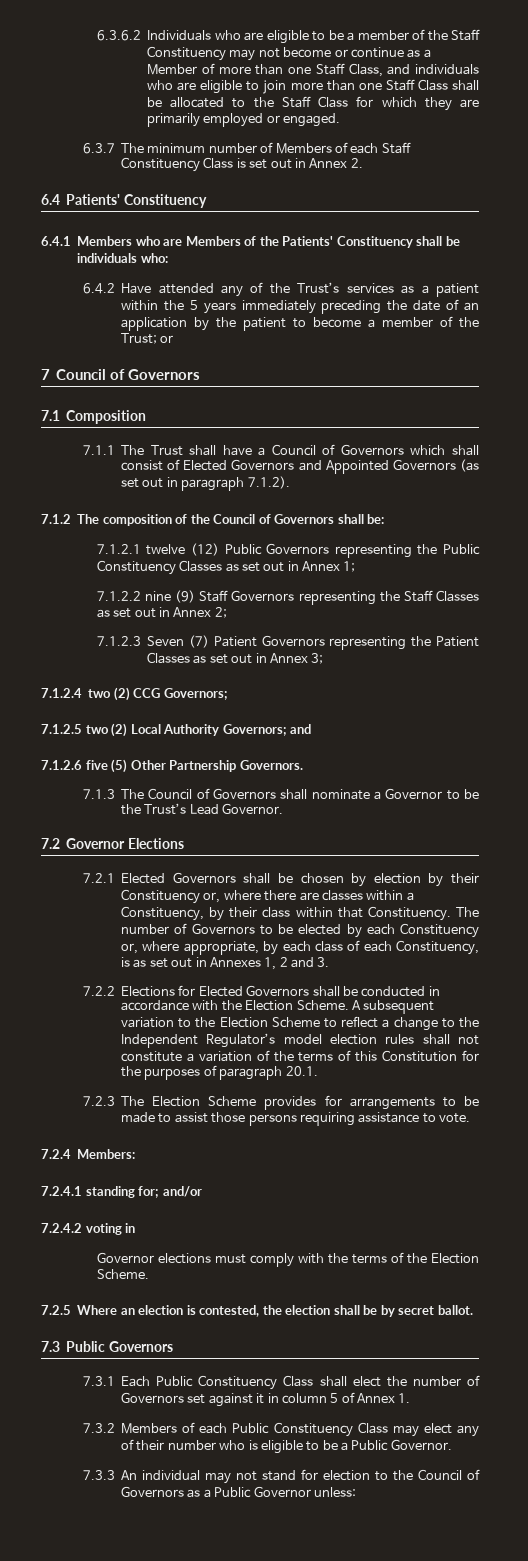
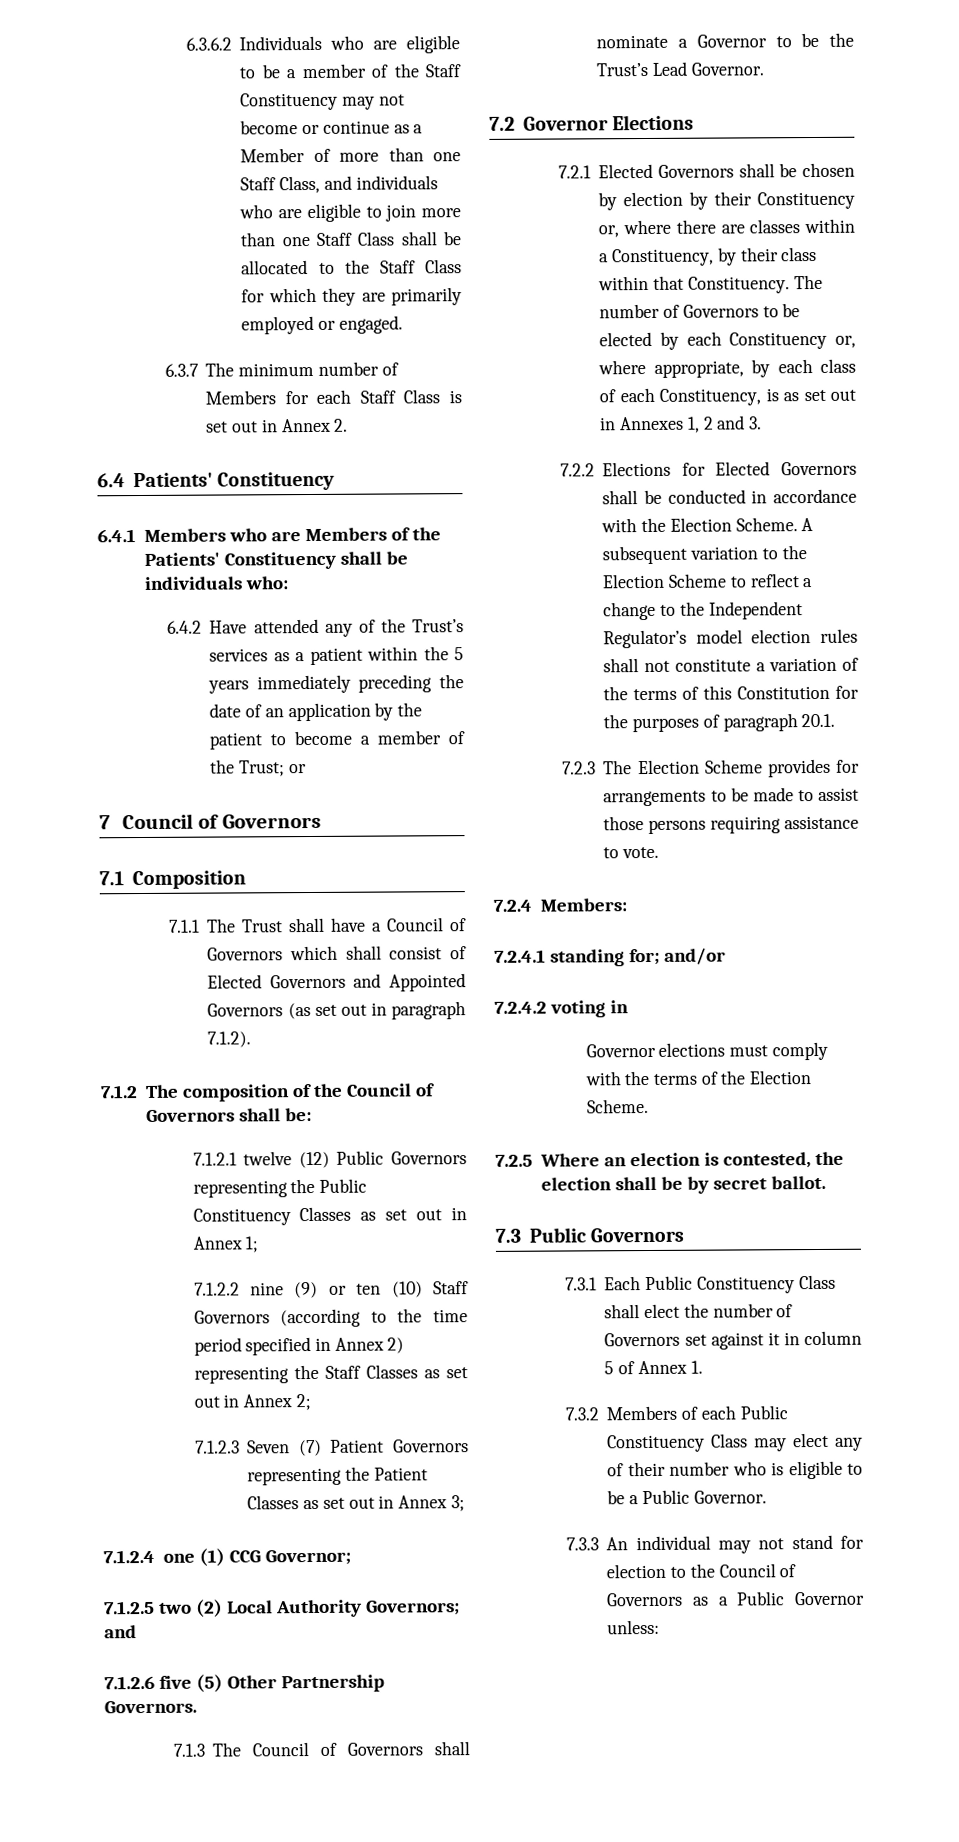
- 6.3.7 The minimum number of Members of each Staff Constituency Class is set out in Annex 2.
+ 6.3.7 The minimum number of Members for each Staff Class is set out in Annex 2.
- 7.1.2.2 nine (9) Staff Governors representing the Staff Classes as set out in Annex 2;
+ 7.1.2.2 nine (9) or ten (10) Staff Governors (according to the time period specified in Annex 2) representing the Staff Classes as set out in Annex 2;
- 7.1.2.4 two (2) CCG Governors;
+ 7.1.2.4 one (1) CCG Governor;

